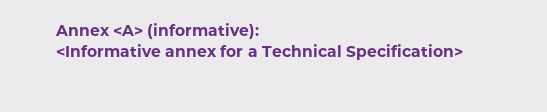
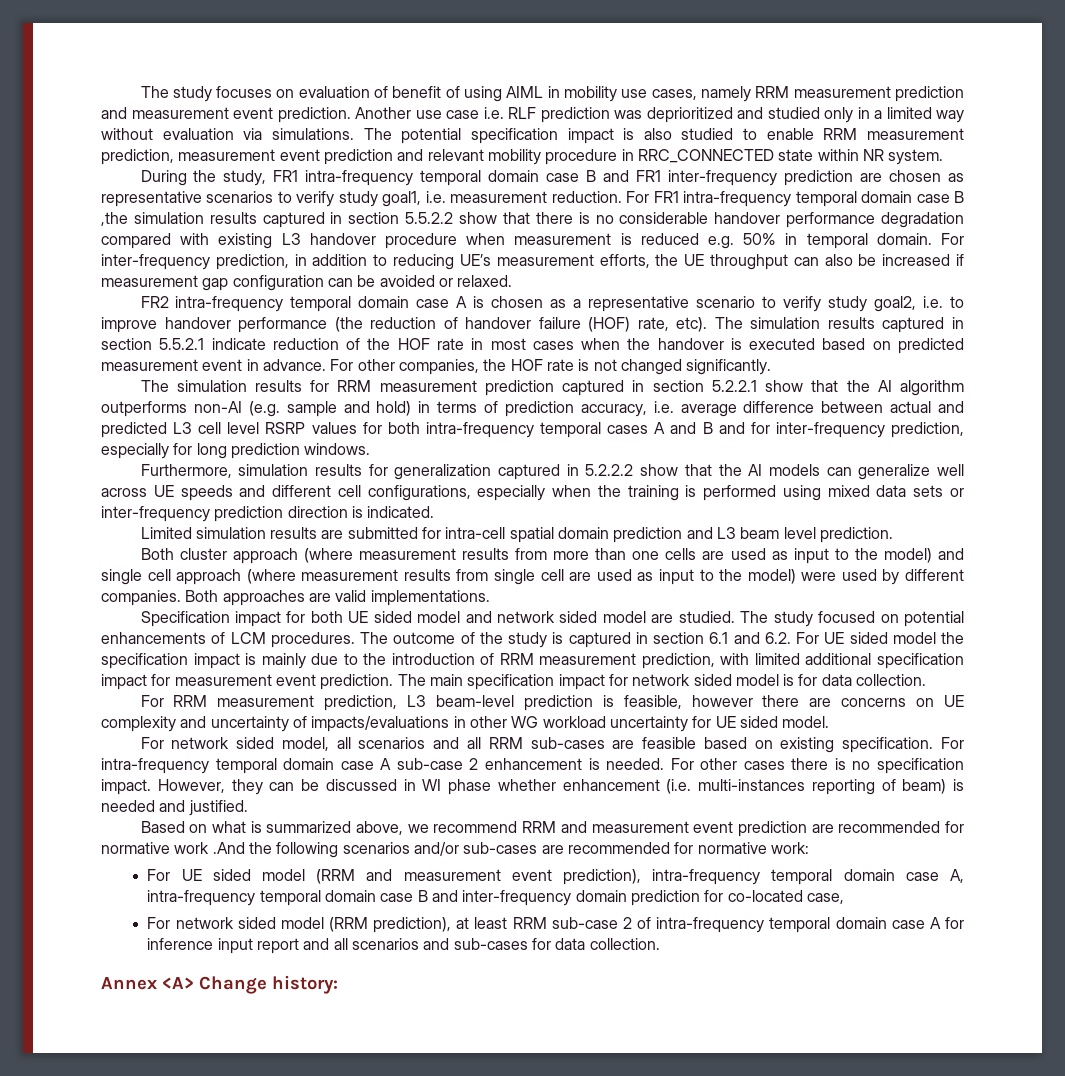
- Annex <A> (informative):
- <Informative annex for a Technical Specification>
+ The study focuses on evaluation of benefit of using AIML in mobility use cases, namely RRM measurement prediction and measurement event prediction. Another use case i.e. RLF prediction was deprioritized and studied only in a limited way without evaluation via simulations. The potential specification impact is also studied to enable RRM measurement prediction, measurement event prediction and relevant mobility procedure in RRC_CONNECTED state within NR system.
+ During the study, FR1 intra-frequency temporal domain case B and FR1 inter-frequency prediction are chosen as representative scenarios to verify study goal1, i.e. measurement reduction. For FR1 intra-frequency temporal domain case B ,the simulation results captured in section 5.5.2.2 show that there is no considerable handover performance degradation compared with existing L3 handover procedure when measurement is reduced e.g. 50% in temporal domain. For inter-frequency prediction, in addition to reducing UE’s measurement efforts, the UE throughput can also be increased if measurement gap configuration can be avoided or relaxed.
+ FR2 intra-frequency temporal domain case A is chosen as a representative scenario to verify study goal2, i.e. to improve handover performance (the reduction of handover failure (HOF) rate, etc). The simulation results captured in section 5.5.2.1 indicate reduction of the HOF rate in most cases when the handover is executed based on predicted measurement event in advance. For other companies, the HOF rate is not changed significantly.
+ The simulation results for RRM measurement prediction captured in section 5.2.2.1 show that the AI algorithm outperforms non-AI (e.g. sample and hold) in terms of prediction accuracy, i.e. average difference between actual and predicted L3 cell level RSRP values for both intra-frequency temporal cases A and B and for inter-frequency prediction, especially for long prediction windows.
+ Furthermore, simulation results for generalization captured in 5.2.2.2 show that the AI models can generalize well across UE speeds and different cell configurations, especially when the training is performed using mixed data sets or inter-frequency prediction direction is indicated.
+ Limited simulation results are submitted for intra-cell spatial domain prediction and L3 beam level prediction.
+ Both cluster approach (where measurement results from more than one cells are used as input to the model) and single cell approach (where measurement results from single cell are used as input to the model) were used by different companies. Both approaches are valid implementations.
+ Specification impact for both UE sided model and network sided model are studied. The study focused on potential enhancements of LCM procedures. The outcome of the study is captured in section 6.1 and 6.2. For UE sided model the specification impact is mainly due to the introduction of RRM measurement prediction, with limited additional specification impact for measurement event prediction. The main specification impact for network sided model is for data collection.
+ For RRM measurement prediction, L3 beam-level prediction is feasible, however there are concerns on UE complexity and uncertainty of impacts/evaluations in other WG workload uncertainty for UE sided model.
+ For network sided model, all scenarios and all RRM sub-cases are feasible based on existing specification. For intra-frequency temporal domain case A sub-case 2 enhancement is needed. For other cases there is no specification impact. However, they can be discussed in WI phase whether enhancement (i.e. multi-instances reporting of beam) is needed and justified.
+ Based on what is summarized above, we recommend RRM and measurement event prediction are recommended for normative work .And the following scenarios and/or sub-cases are recommended for normative work:
+ For UE sided model (RRM and measurement event prediction), intra-frequency temporal domain case A, intra-frequency temporal domain case B and inter-frequency domain prediction for co-located case,
+ For network sided model (RRM prediction), at least RRM sub-case 2 of intra-frequency temporal domain case A for inference input report and all scenarios and sub-cases for data collection.
+ Annex <A> Change history:

